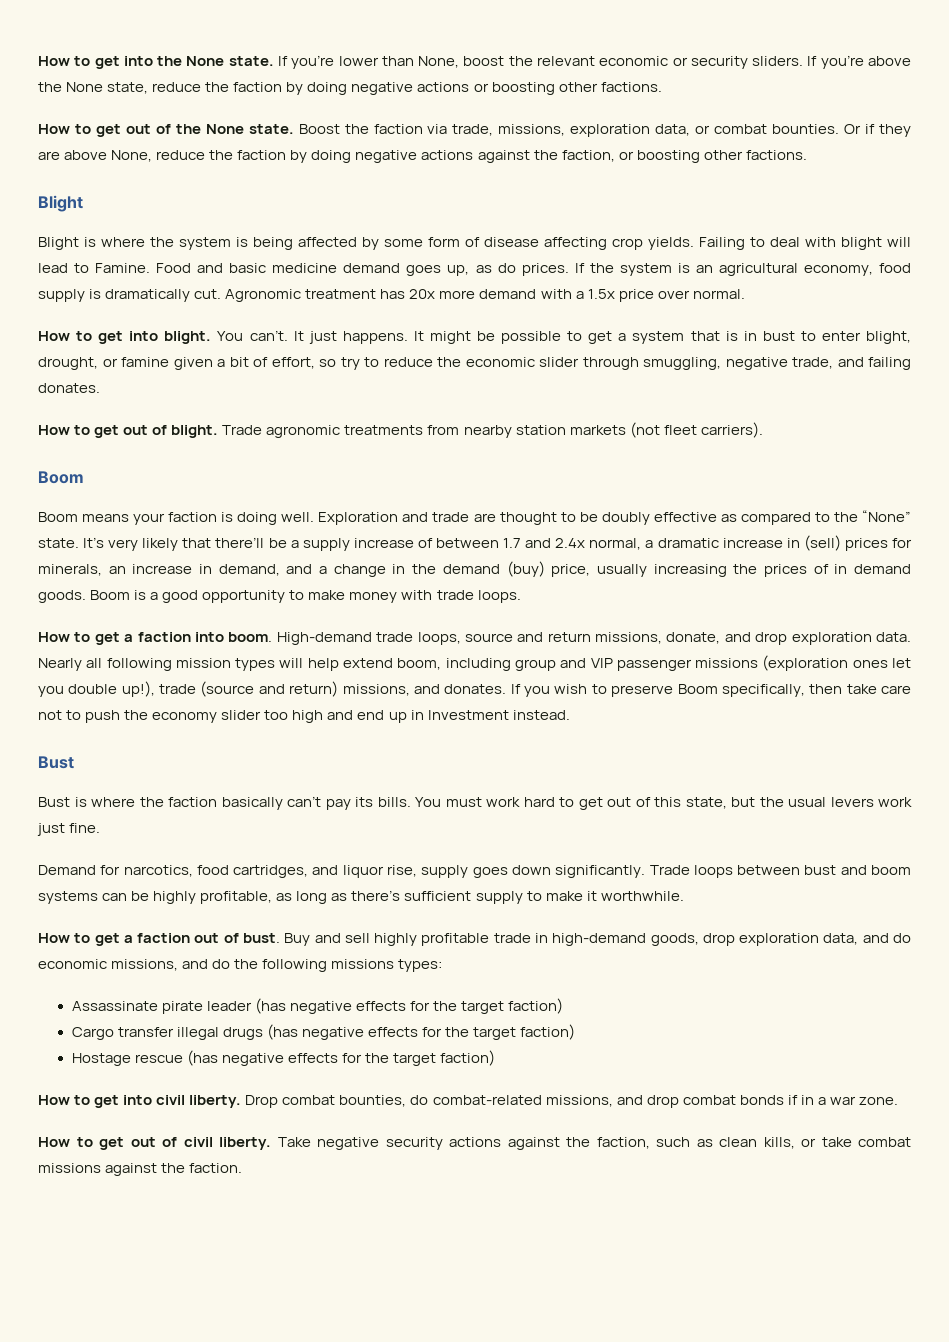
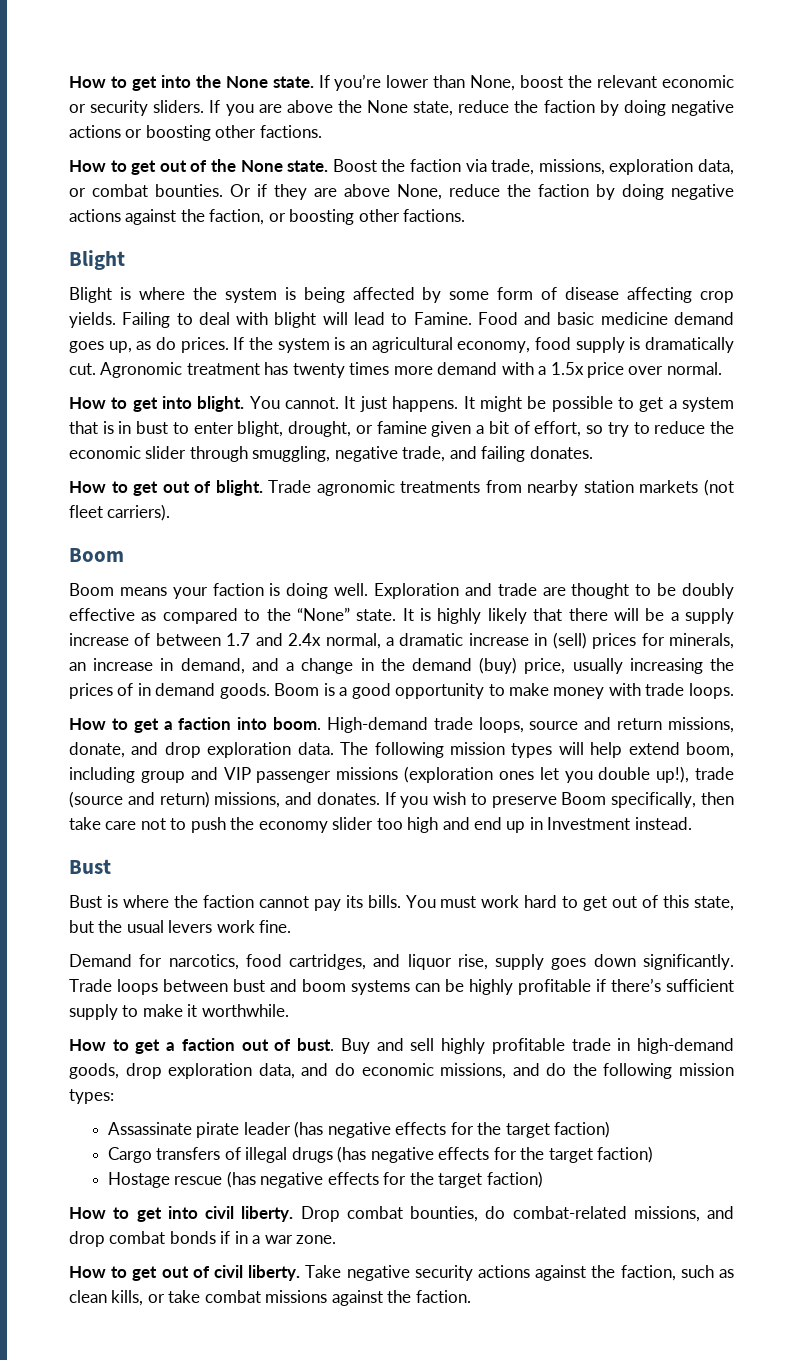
- If you’re above the None state, reduce the faction by doing negative actions or boosting other factions.
+ If you are above the None state, reduce the faction by doing negative actions or boosting other factions.
- Agronomic treatment has 20x more demand with a 1.5x price over normal.
+ Agronomic treatment has twenty times more demand with a 1.5x price over normal.
- You can’t.
+ You cannot.
- It’s very likely that there’ll be a supply increase of between 1.7 and 2.4x normal, a dramatic increase in (sell) prices for minerals, an increase in demand, and a change in the demand (buy) price, usually increasing the prices of in demand goods.
+ It is highly likely that there will be a supply increase of between 1.7 and 2.4x normal, a dramatic increase in (sell) prices for minerals, an increase in demand, and a change in the demand (buy) price, usually increasing the prices of in demand goods.
- Nearly all following mission types will help extend boom, including group and VIP passenger missions (exploration ones let you double up!), trade (source and return) missions, and donates.
+ The following mission types will help extend boom, including group and VIP passenger missions (exploration ones let you double up!), trade (source and return) missions, and donates.
- Bust is where the faction basically can’t pay its bills.
+ Bust is where the faction cannot pay its bills.
- You must work hard to get out of this state, but the usual levers work just fine.
+ You must work hard to get out of this state, but the usual levers work fine.
- Trade loops between bust and boom systems can be highly profitable, as long as there’s sufficient supply to make it worthwhile.
+ Trade loops between bust and boom systems can be highly profitable if there’s sufficient supply to make it worthwhile.
- Buy and sell highly profitable trade in high-demand goods, drop exploration data, and do economic missions, and do the following missions types:
+ Buy and sell highly profitable trade in high-demand goods, drop exploration data, and do economic missions, and do the following mission types:
- Cargo transfer illegal drugs (has negative effects for the target faction)
+ Cargo transfers of illegal drugs (has negative effects for the target faction)

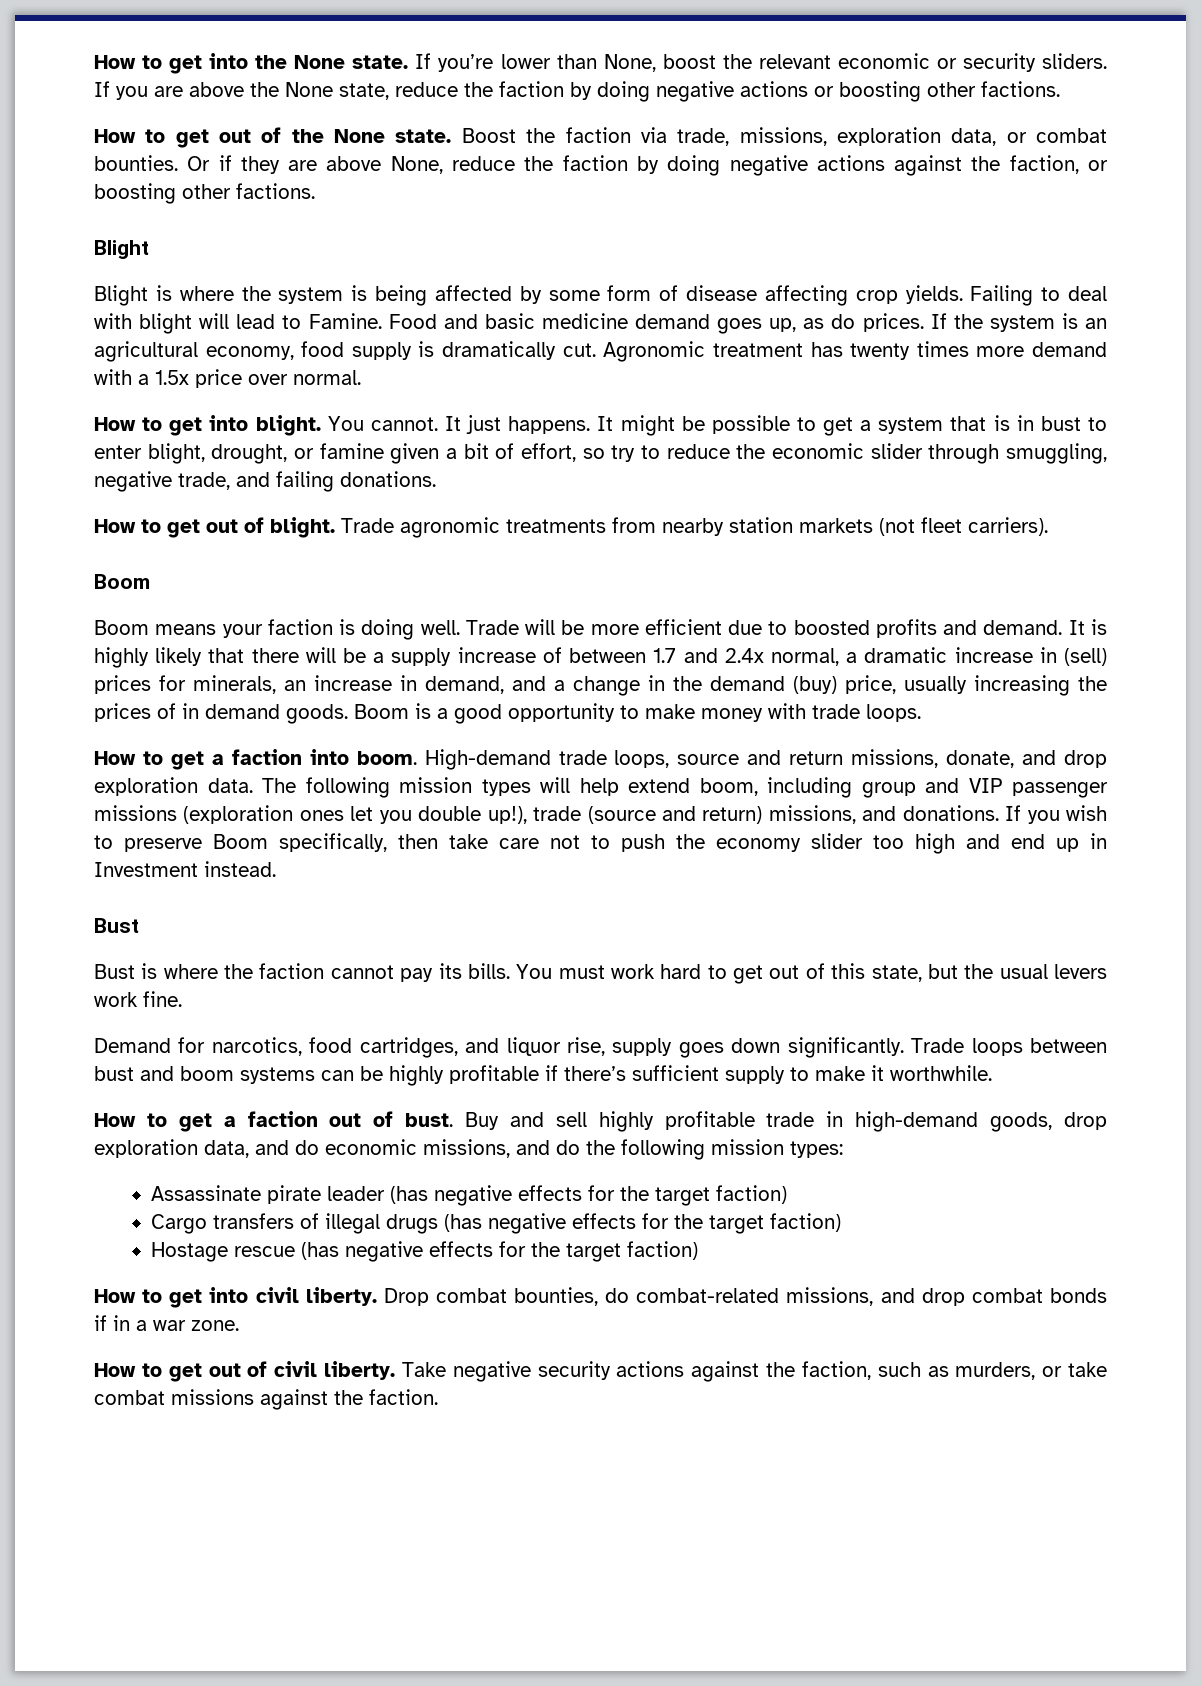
- It might be possible to get a system that is in bust to enter blight, drought, or famine given a bit of effort, so try to reduce the economic slider through smuggling, negative trade, and failing donates.
+ It might be possible to get a system that is in bust to enter blight, drought, or famine given a bit of effort, so try to reduce the economic slider through smuggling, negative trade, and failing donations.
- Exploration and trade are thought to be doubly effective as compared to the “None” state.
+ Trade will be more efficient due to boosted profits and demand.
- The following mission types will help extend boom, including group and VIP passenger missions (exploration ones let you double up!), trade (source and return) missions, and donates.
+ The following mission types will help extend boom, including group and VIP passenger missions (exploration ones let you double up!), trade (source and return) missions, and donations.
- Take negative security actions against the faction, such as clean kills, or take combat missions against the faction.
+ Take negative security actions against the faction, such as murders, or take combat missions against the faction.

